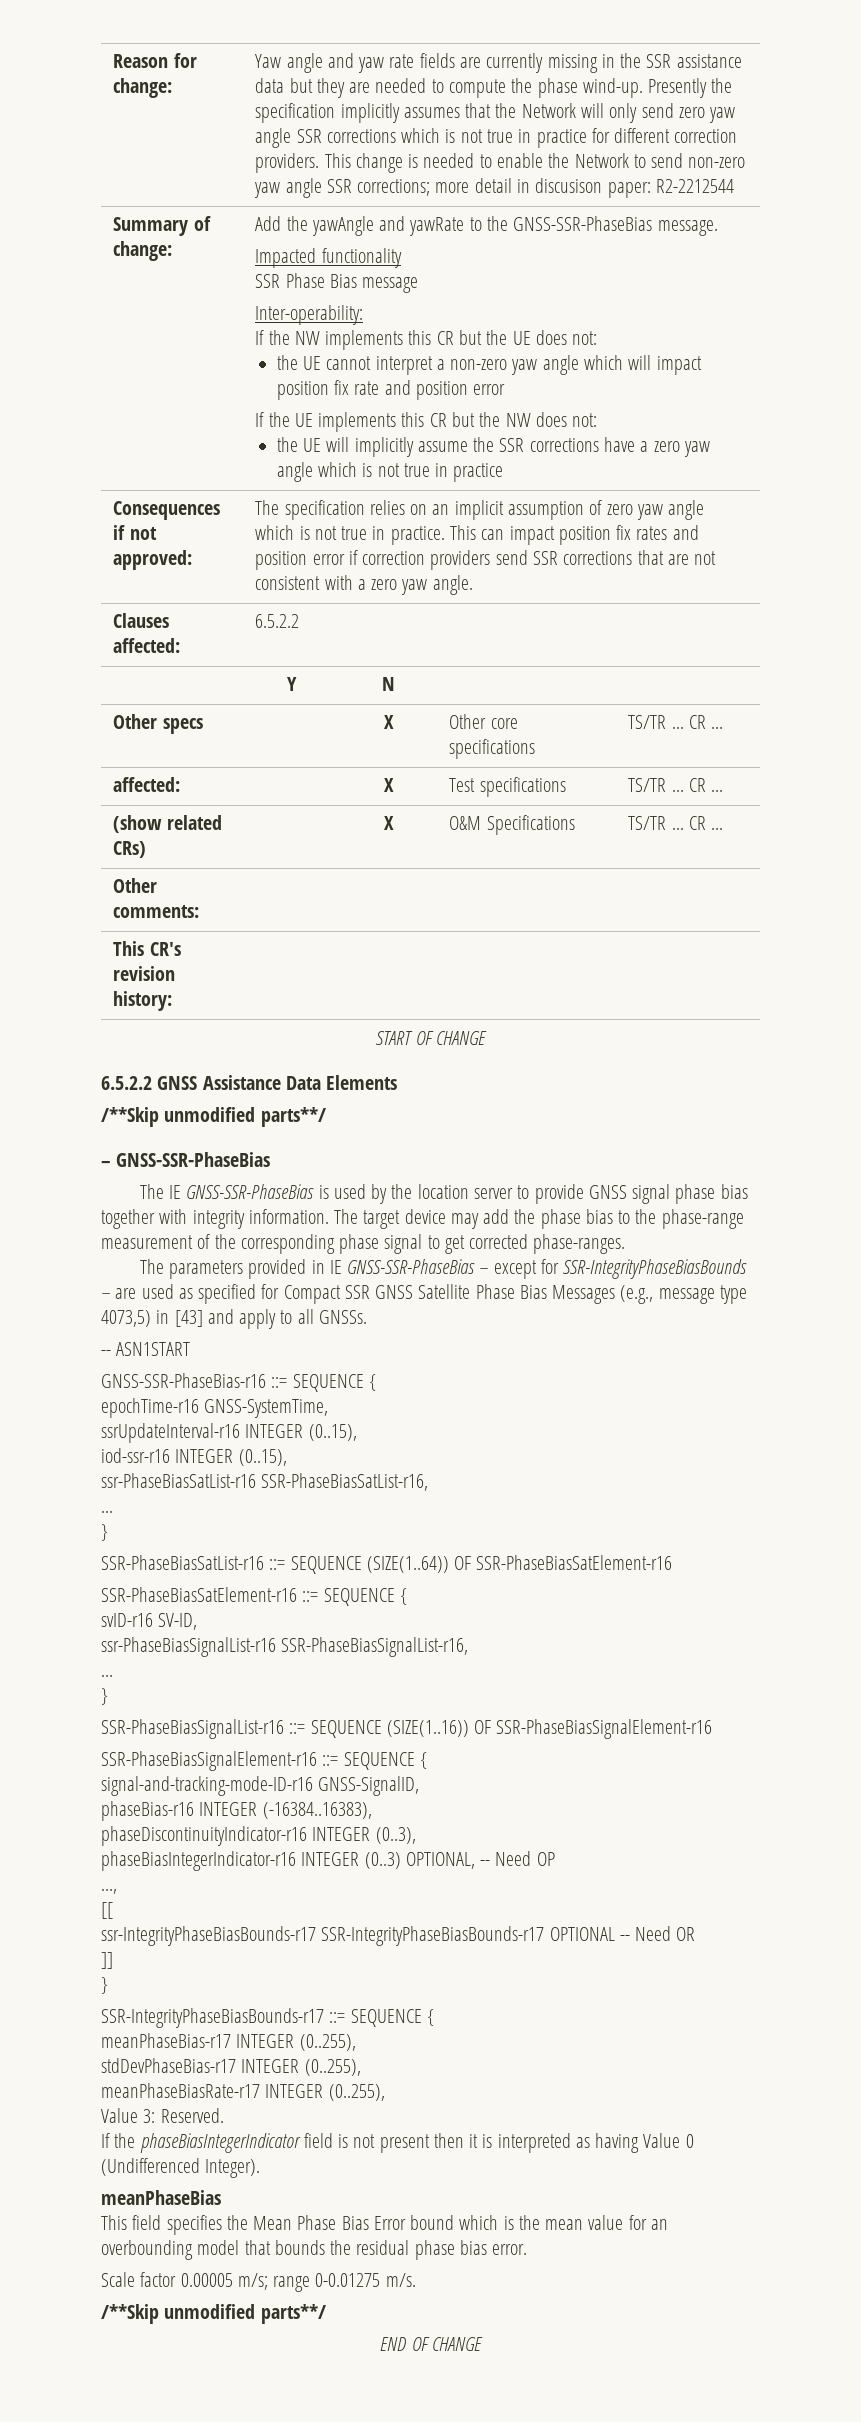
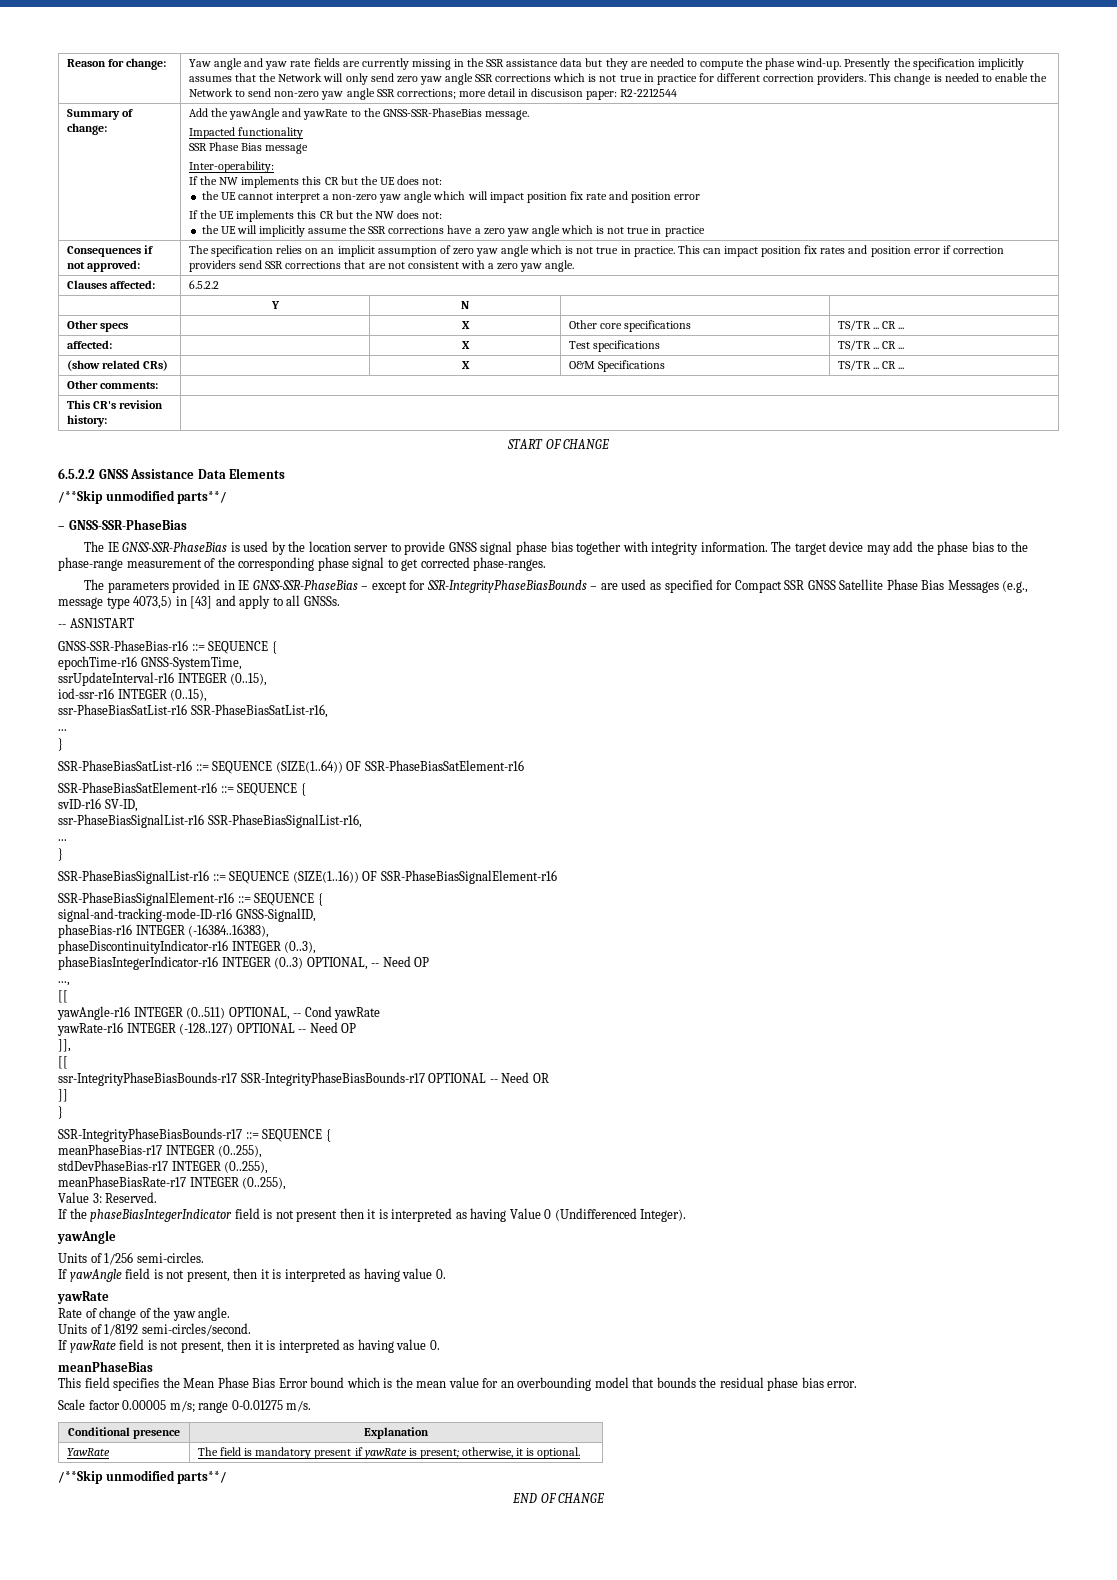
+ yawAngle-r16 INTEGER (0..511) OPTIONAL, -- Cond yawRate
+ yawRate-r16 INTEGER (-128..127) OPTIONAL -- Need OP
+ ]],
+ [[
  If the phaseBiasIntegerIndicator field is not present then it is interpreted as having Value 0 (Undifferenced Integer).
+ yawAngle
+ Units of 1/256 semi-circles.
+ If yawAngle field is not present, then it is interpreted as having value 0.
+ yawRate
+ Rate of change of the yaw angle.
+ Units of 1/8192 semi-circles/second.
+ If yawRate field is not present, then it is interpreted as having value 0.
+ Conditional presence | Explanation
+ YawRate | The field is mandatory present if yawRate is present; otherwise, it is optional.

